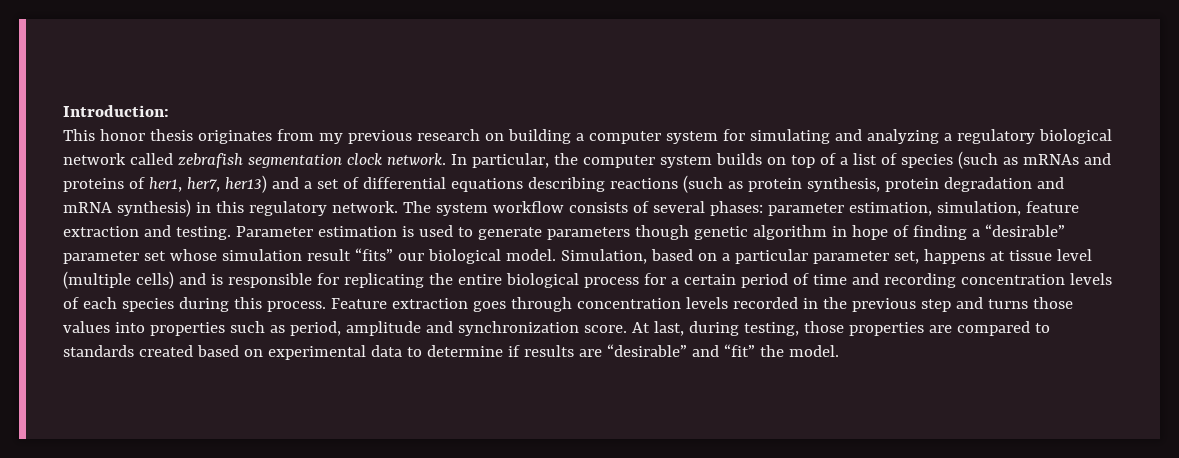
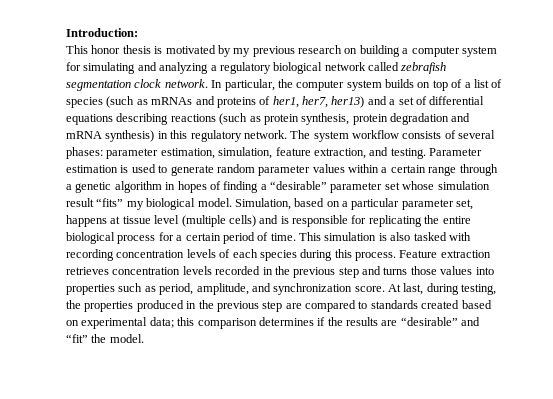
- This honor thesis originates from my previous research on building a computer system for simulating and analyzing a regulatory biological network called zebrafish segmentation clock network.
+ This honor thesis is motivated by my previous research on building a computer system for simulating and analyzing a regulatory biological network called zebrafish segmentation clock network.
- The system workflow consists of several phases: parameter estimation, simulation, feature extraction and testing.
+ The system workflow consists of several phases: parameter estimation, simulation, feature extraction, and testing.
- Parameter estimation is used to generate parameters though genetic algorithm in hope of finding a “desirable” parameter set whose simulation result “fits” our biological model.
+ Parameter estimation is used to generate random parameter values within a certain range through a genetic algorithm in hopes of finding a “desirable” parameter set whose simulation result “fits” my biological model.
- Simulation, based on a particular parameter set, happens at tissue level (multiple cells) and is responsible for replicating the entire biological process for a certain period of time and recording concentration levels of each species during this process.
+ Simulation, based on a particular parameter set, happens at tissue level (multiple cells) and is responsible for replicating the entire biological process for a certain period of time. This simulation is also tasked with recording concentration levels of each species during this process.
- Feature extraction goes through concentration levels recorded in the previous step and turns those values into properties such as period, amplitude and synchronization score.
+ Feature extraction retrieves concentration levels recorded in the previous step and turns those values into properties such as period, amplitude, and synchronization score.
- At last, during testing, those properties are compared to standards created based on experimental data to determine if results are “desirable” and “fit” the model.
+ At last, during testing, the properties produced in the previous step are compared to standards created based on experimental data; this comparison determines if the results are “desirable” and “fit” the model.

